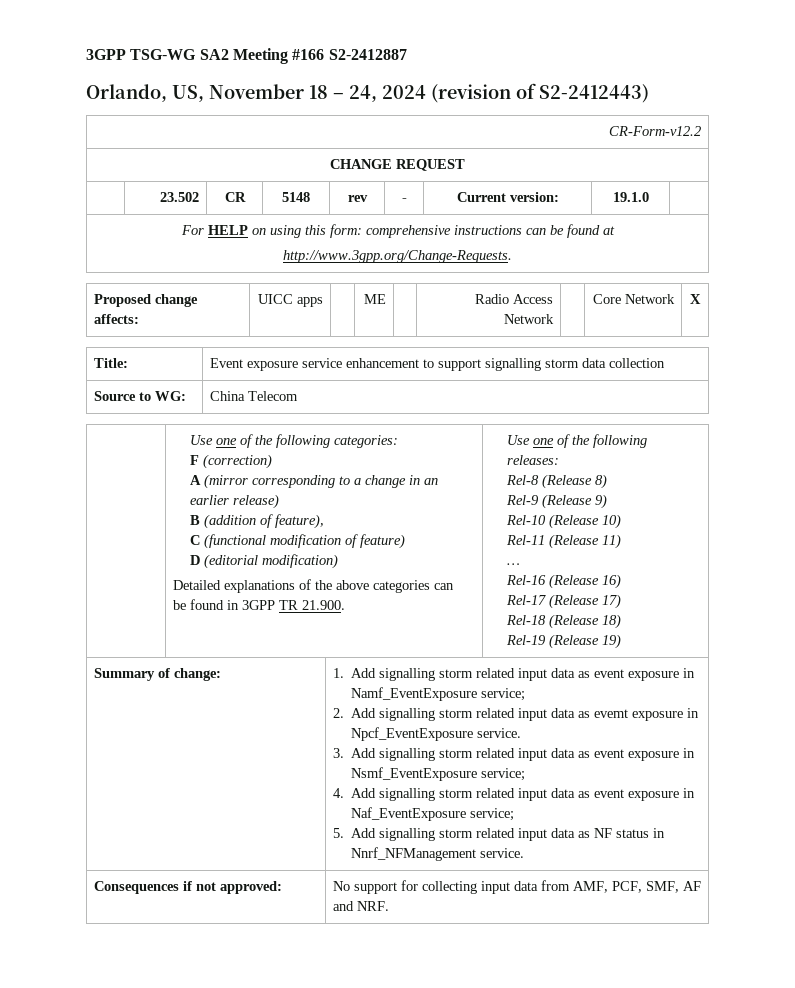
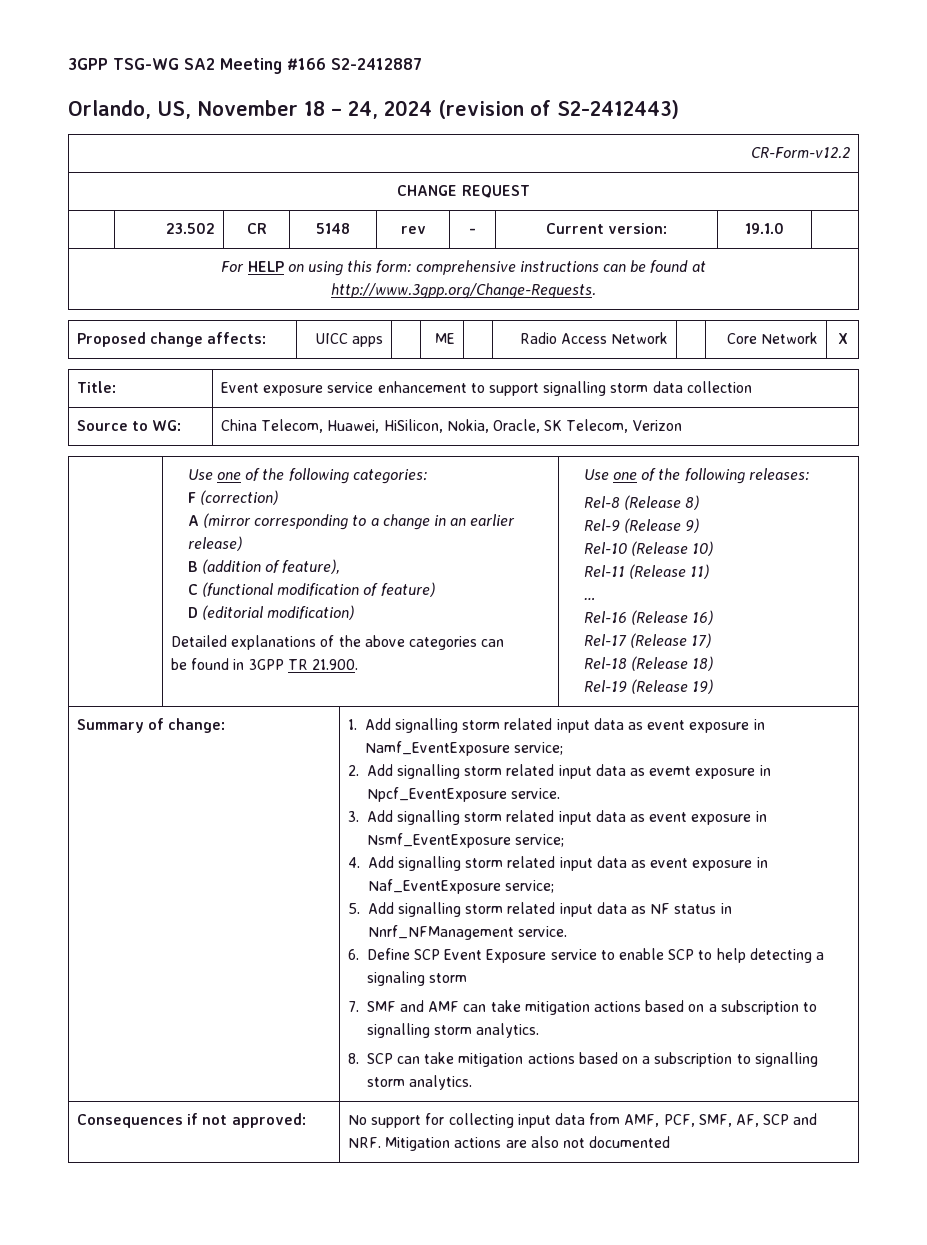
- Source to WG: | China Telecom
+ Source to WG: | China Telecom, Huawei, HiSilicon, Nokia, Oracle, SK Telecom, Verizon
+ 6. Define SCP Event Exposure service to enable SCP to help detecting a signaling storm
+ 7. SMF and AMF can take mitigation actions based on a subscription to signalling storm analytics.
+ 8. SCP can take mitigation actions based on a subscription to signalling storm analytics.
- Consequences if not approved: | No support for collecting input data from AMF, PCF, SMF, AF and NRF.
+ Consequences if not approved: | No support for collecting input data from AMF, PCF, SMF, AF, SCP and NRF. Mitigation actions are also not documented

